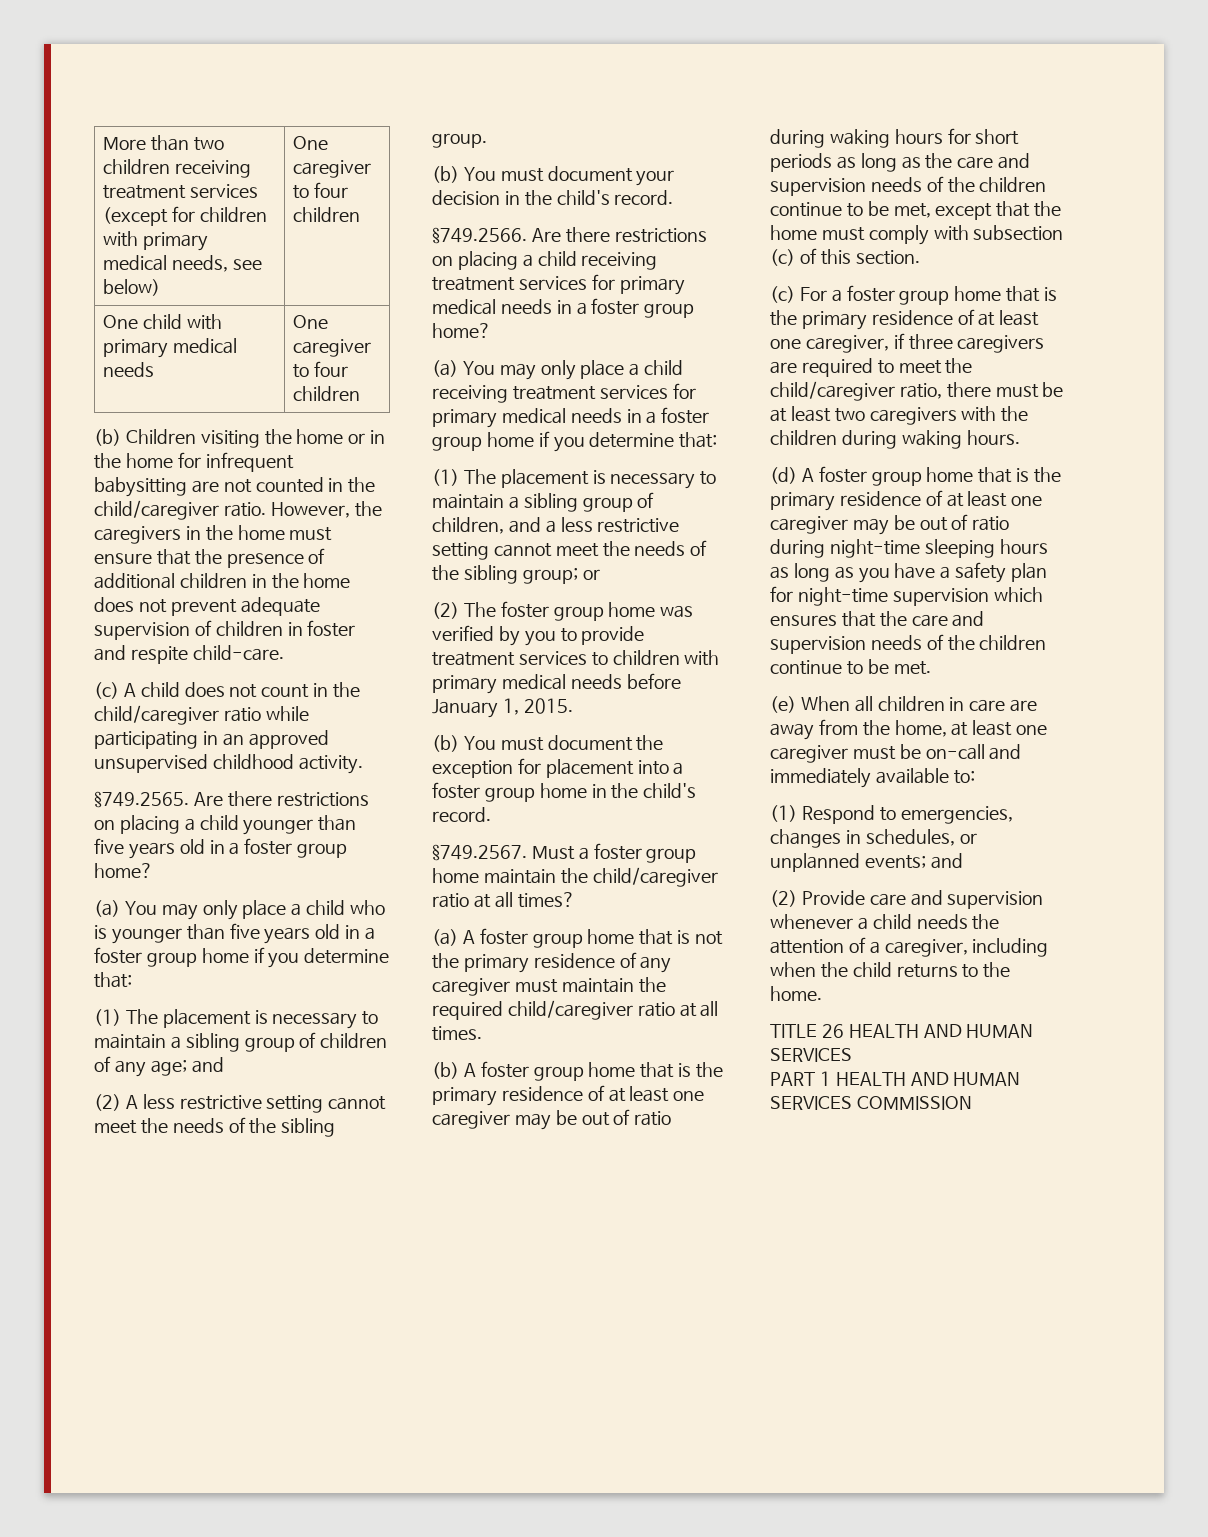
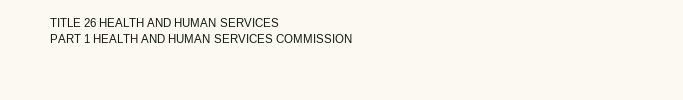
- More than two children receiving treatment services (except for children with primary medical needs, see below) | One caregiver to four children
- One child with primary medical needs | One caregiver to four children
- (b) Children visiting the home or in the home for infrequent babysitting are not counted in the child/caregiver ratio. However, the caregivers in the home must ensure that the presence of additional children in the home does not prevent adequate supervision of children in foster and respite child-care.
- (c) A child does not count in the child/caregiver ratio while participating in an approved unsupervised childhood activity.
- §749.2565. Are there restrictions on placing a child younger than five years old in a foster group home?
- (a) You may only place a child who is younger than five years old in a foster group home if you determine that:
- (1) The placement is necessary to maintain a sibling group of children of any age; and
- (2) A less restrictive setting cannot meet the needs of the sibling group.
- (b) You must document your decision in the child's record.
- §749.2566. Are there restrictions on placing a child receiving treatment services for primary medical needs in a foster group home?
- (a) You may only place a child receiving treatment services for primary medical needs in a foster group home if you determine that:
- (1) The placement is necessary to maintain a sibling group of children, and a less restrictive setting cannot meet the needs of the sibling group; or
- (2) The foster group home was verified by you to provide treatment services to children with primary medical needs before January 1, 2015.
- (b) You must document the exception for placement into a foster group home in the child's record.
- §749.2567. Must a foster group home maintain the child/caregiver ratio at all times?
- (a) A foster group home that is not the primary residence of any caregiver must maintain the required child/caregiver ratio at all times.
- (b) A foster group home that is the primary residence of at least one caregiver may be out of ratio during waking hours for short periods as long as the care and supervision needs of the children continue to be met, except that the home must comply with subsection (c) of this section.
- (c) For a foster group home that is the primary residence of at least one caregiver, if three caregivers are required to meet the child/caregiver ratio, there must be at least two caregivers with the children during waking hours.
- (d) A foster group home that is the primary residence of at least one caregiver may be out of ratio during night-time sleeping hours as long as you have a safety plan for night-time supervision which ensures that the care and supervision needs of the children continue to be met.
- (e) When all children in care are away from the home, at least one caregiver must be on-call and immediately available to:
- (1) Respond to emergencies, changes in schedules, or unplanned events; and
- (2) Provide care and supervision whenever a child needs the attention of a caregiver, including when the child returns to the home.

